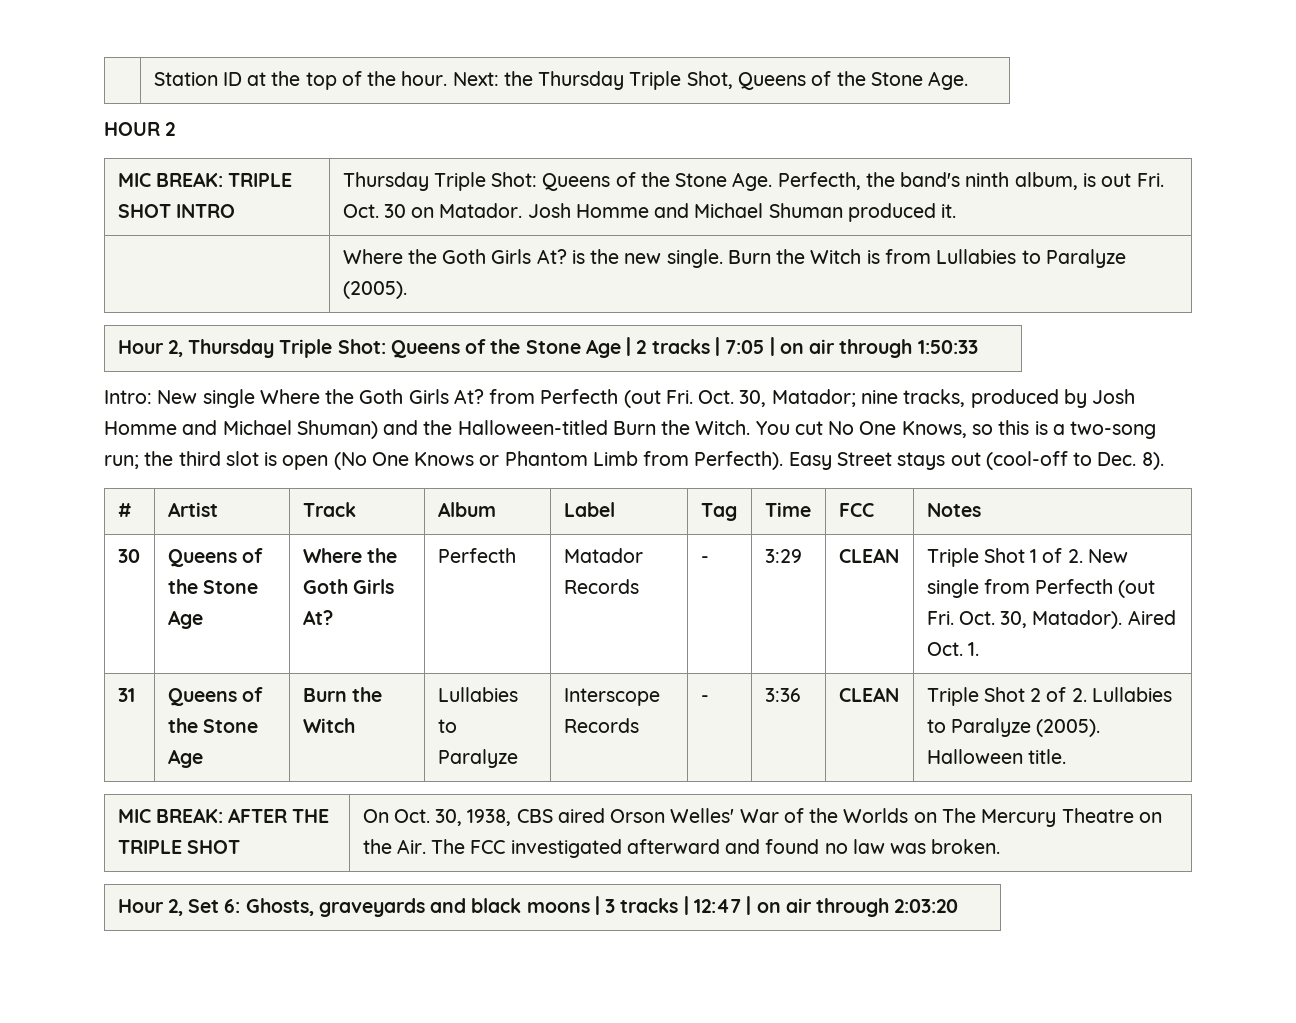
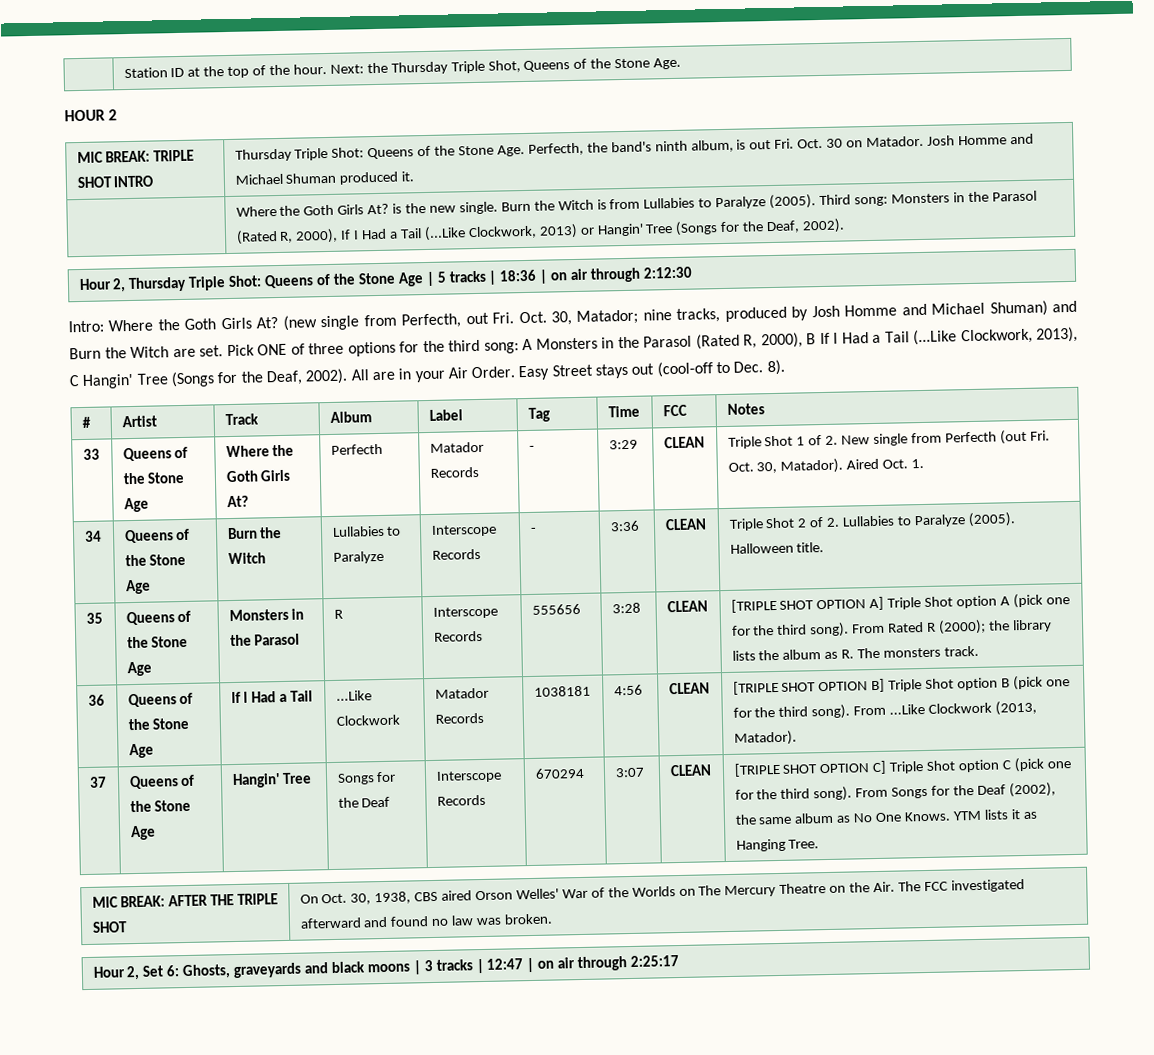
+ Third song: Monsters in the Parasol (Rated R, 2000), If I Had a Tail (...Like Clockwork, 2013) or Hangin' Tree (Songs for the Deaf, 2002).
- Hour 2, Thursday Triple Shot: Queens of the Stone Age | 2 tracks | 7:05 | on air through 1:50:33
+ Hour 2, Thursday Triple Shot: Queens of the Stone Age | 5 tracks | 18:36 | on air through 2:12:30
- Intro: New single Where the Goth Girls At? from Perfecth (out Fri. Oct. 30, Matador; nine tracks, produced by Josh Homme and Michael Shuman) and the Halloween-titled Burn the Witch. You cut No One Knows, so this is a two-song run; the third slot is open (No One Knows or Phantom Limb from Perfecth).
+ Intro: Where the Goth Girls At? (new single from Perfecth, out Fri. Oct. 30, Matador; nine tracks, produced by Josh Homme and Michael Shuman) and Burn the Witch are set. Pick ONE of three options for the third song: A Monsters in the Parasol (Rated R, 2000), B If I Had a Tail (...Like Clockwork, 2013), C Hangin' Tree (Songs for the Deaf, 2002). All are in your Air Order.
- 30 | Queens of the Stone Age | Where the Goth Girls At? | Perfecth | Matador Records | - | 3:29 | CLEAN | Triple Shot 1 of 2. New single from Perfecth (out Fri. Oct. 30, Matador). Aired Oct. 1.
+ 33 | Queens of the Stone Age | Where the Goth Girls At? | Perfecth | Matador Records | - | 3:29 | CLEAN | Triple Shot 1 of 2. New single from Perfecth (out Fri. Oct. 30, Matador). Aired Oct. 1.
- 31 | Queens of the Stone Age | Burn the Witch | Lullabies to Paralyze | Interscope Records | - | 3:36 | CLEAN | Triple Shot 2 of 2. Lullabies to Paralyze (2005). Halloween title.
+ 34 | Queens of the Stone Age | Burn the Witch | Lullabies to Paralyze | Interscope Records | - | 3:36 | CLEAN | Triple Shot 2 of 2. Lullabies to Paralyze (2005). Halloween title.
+ 35 | Queens of the Stone Age | Monsters in the Parasol | R | Interscope Records | 555656 | 3:28 | CLEAN | [TRIPLE SHOT OPTION A] Triple Shot option A (pick one for the third song). From Rated R (2000); the library lists the album as R. The monsters track.
+ 36 | Queens of the Stone Age | If I Had a Tail | ...Like Clockwork | Matador Records | 1038181 | 4:56 | CLEAN | [TRIPLE SHOT OPTION B] Triple Shot option B (pick one for the third song). From ...Like Clockwork (2013, Matador).
+ 37 | Queens of the Stone Age | Hangin' Tree | Songs for the Deaf | Interscope Records | 670294 | 3:07 | CLEAN | [TRIPLE SHOT OPTION C] Triple Shot option C (pick one for the third song). From Songs for the Deaf (2002), the same album as No One Knows. YTM lists it as Hanging Tree.
- Hour 2, Set 6: Ghosts, graveyards and black moons | 3 tracks | 12:47 | on air through 2:03:20
+ Hour 2, Set 6: Ghosts, graveyards and black moons | 3 tracks | 12:47 | on air through 2:25:17

